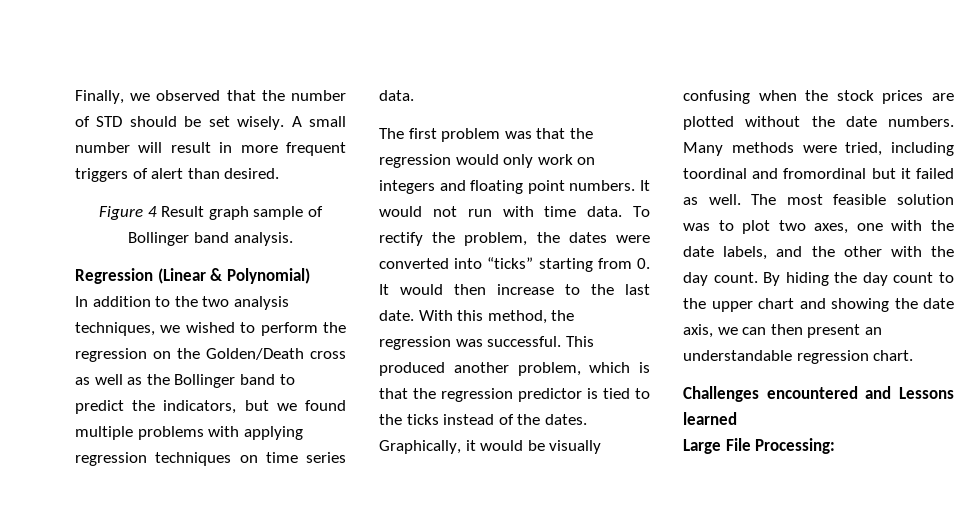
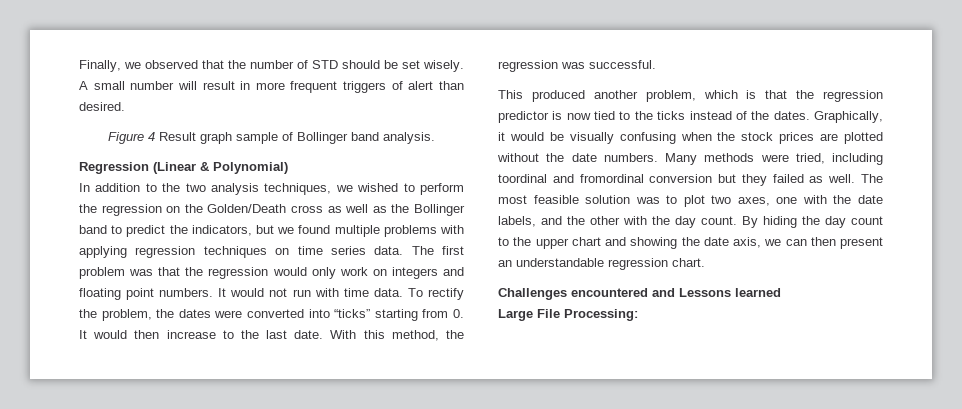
- In addition to the two analysis techniques, we wished to perform the regression on the Golden/Death cross as well as the Bollinger band to predict the indicators, but we found multiple problems with applying regression techniques on time series data.
- The first problem was that the regression would only work on integers and floating point numbers.
+ In addition to the two analysis techniques, we wished to perform the regression on the Golden/Death cross as well as the Bollinger band to predict the indicators, but we found multiple problems with applying regression techniques on time series data. The first problem was that the regression would only work on integers and floating point numbers.
- With this method, the regression was successful. This produced another problem, which is that the regression predictor is tied to the ticks instead of the dates.
+ With this method, the regression was successful.
+ This produced another problem, which is that the regression predictor is now tied to the ticks instead of the dates.
- Many methods were tried, including toordinal and fromordinal but it failed as well.
+ Many methods were tried, including toordinal and fromordinal conversion but they failed as well.

